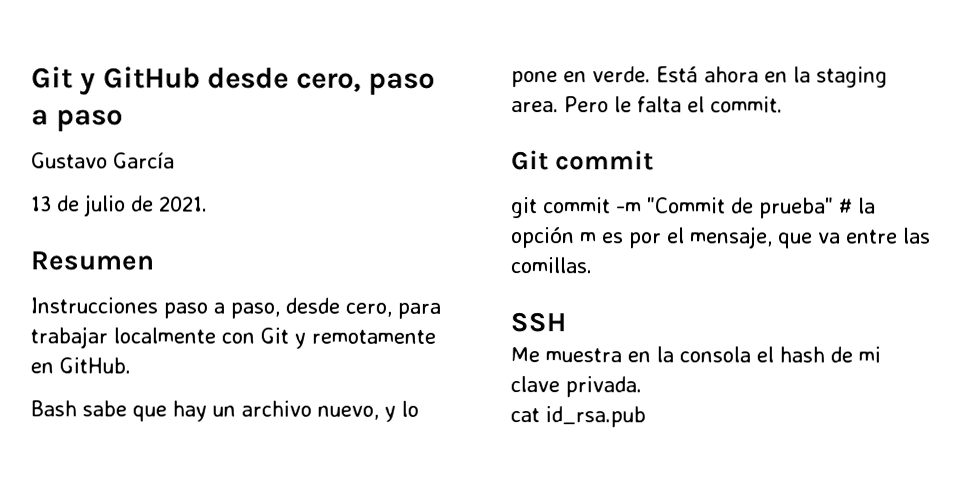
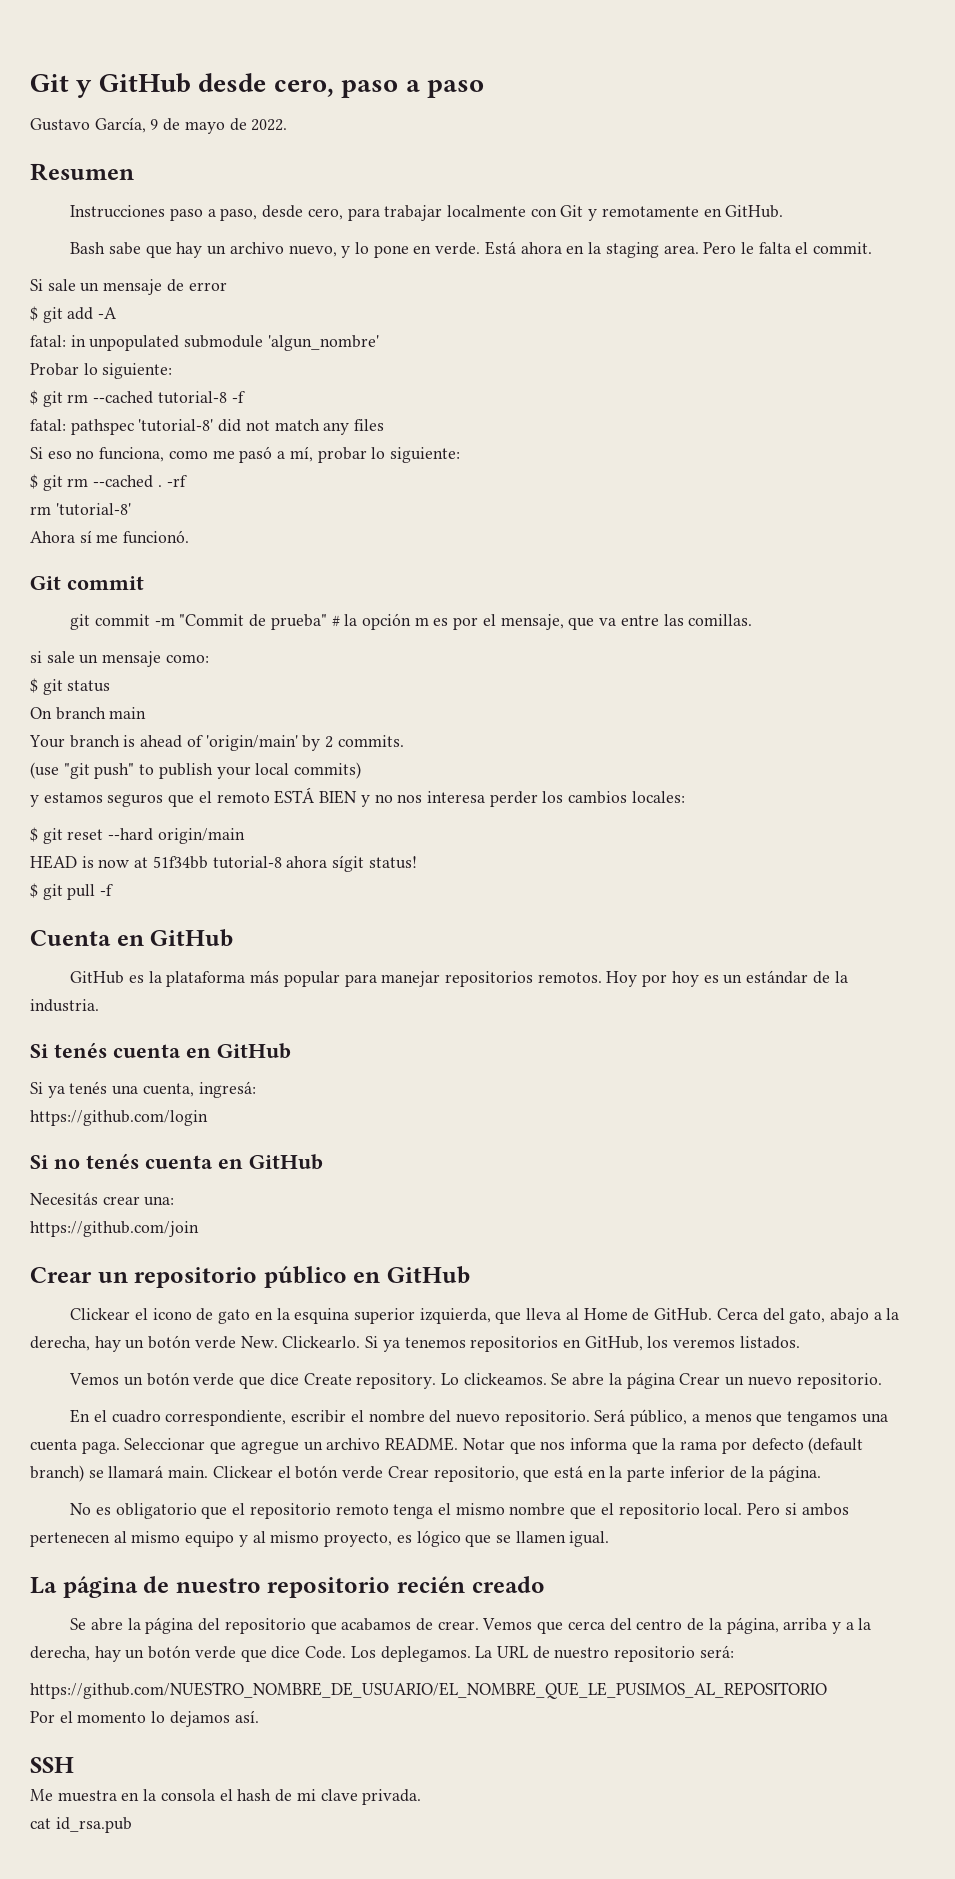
- Gustavo García
- 13 de julio de 2021.
+ Gustavo García, 9 de mayo de 2022.
+ Si sale un mensaje de error
+ $ git add -A
+ fatal: in unpopulated submodule 'algun_nombre'
+ Probar lo siguiente:
+ $ git rm --cached tutorial-8 -f
+ fatal: pathspec 'tutorial-8' did not match any files
+ Si eso no funciona, como me pasó a mí, probar lo siguiente:
+ $ git rm --cached . -rf
+ rm 'tutorial-8'
+ Ahora sí me funcionó.
+ si sale un mensaje como:
+ $ git status
+ On branch main
+ Your branch is ahead of 'origin/main' by 2 commits.
+ (use "git push" to publish your local commits)
+ y estamos seguros que el remoto ESTÁ BIEN y no nos interesa perder los cambios locales:
+ $ git reset --hard origin/main
+ HEAD is now at 51f34bb tutorial-8 ahora sígit status!
+ $ git pull -f
+ Cuenta en GitHub
+ GitHub es la plataforma más popular para manejar repositorios remotos. Hoy por hoy es un estándar de la industria.
+ Si tenés cuenta en GitHub
+ Si ya tenés una cuenta, ingresá:
+ https://github.com/login
+ Si no tenés cuenta en GitHub
+ Necesitás crear una:
+ https://github.com/join
+ Crear un repositorio público en GitHub
+ Clickear el icono de gato en la esquina superior izquierda, que lleva al Home de GitHub. Cerca del gato, abajo a la derecha, hay un botón verde New. Clickearlo. Si ya tenemos repositorios en GitHub, los veremos listados.
+ Vemos un botón verde que dice Create repository. Lo clickeamos. Se abre la página Crear un nuevo repositorio.
+ En el cuadro correspondiente, escribir el nombre del nuevo repositorio. Será público, a menos que tengamos una cuenta paga. Seleccionar que agregue un archivo README. Notar que nos informa que la rama por defecto (default branch) se llamará main. Clickear el botón verde Crear repositorio, que está en la parte inferior de la página.
+ No es obligatorio que el repositorio remoto tenga el mismo nombre que el repositorio local. Pero si ambos pertenecen al mismo equipo y al mismo proyecto, es lógico que se llamen igual.
+ La página de nuestro repositorio recién creado
+ Se abre la página del repositorio que acabamos de crear. Vemos que cerca del centro de la página, arriba y a la derecha, hay un botón verde que dice Code. Los deplegamos. La URL de nuestro repositorio será:
+ https://github.com/NUESTRO_NOMBRE_DE_USUARIO/EL_NOMBRE_QUE_LE_PUSIMOS_AL_REPOSITORIO
+ Por el momento lo dejamos así.

